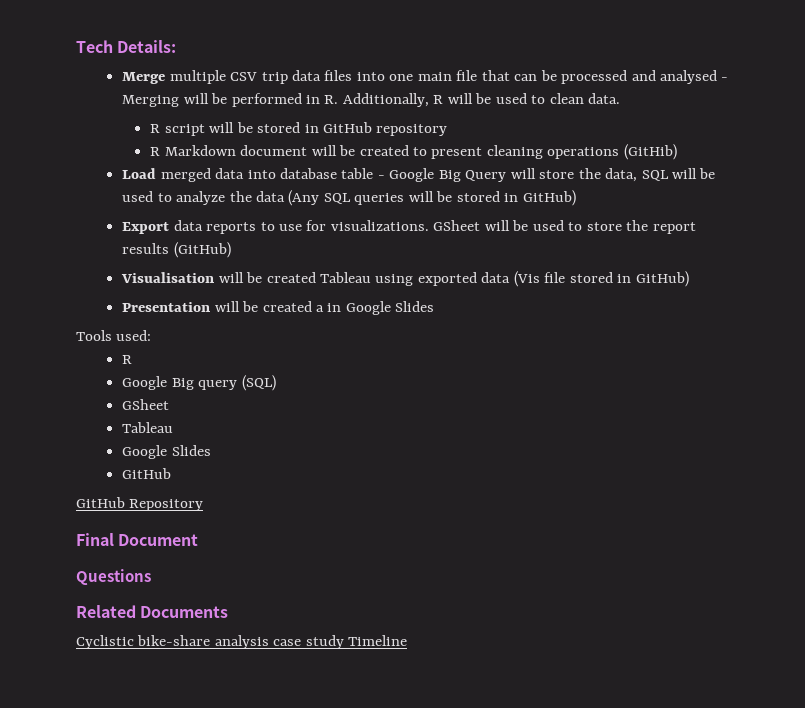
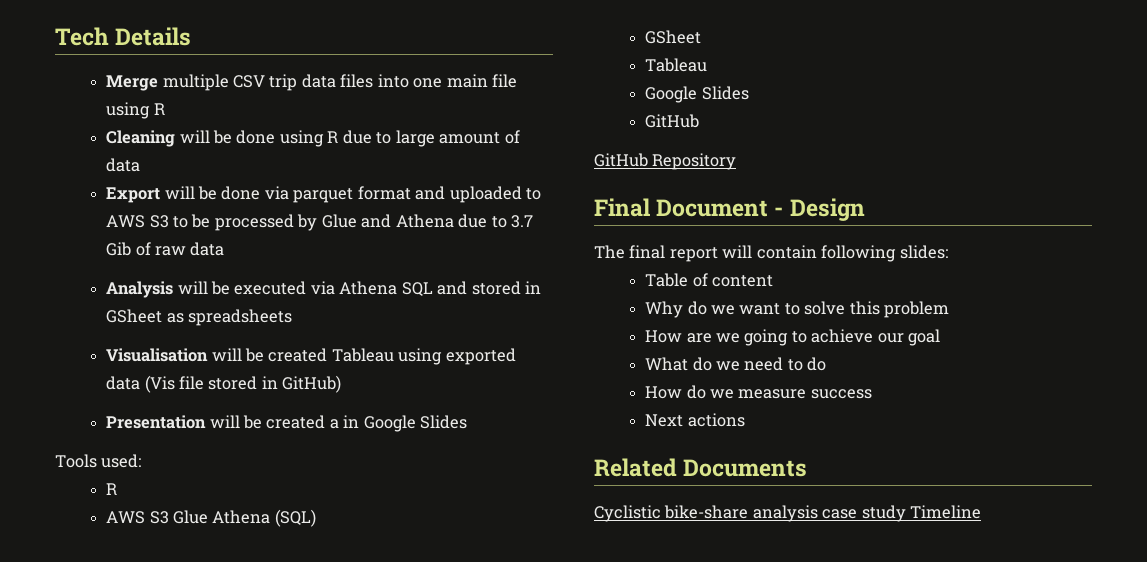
- Tech Details:
+ Tech Details
- Merge multiple CSV trip data files into one main file that can be processed and analysed - Merging will be performed in R. Additionally, R will be used to clean data.
- R script will be stored in GitHub repository
- R Markdown document will be created to present cleaning operations (GitHib)
- Load merged data into database table - Google Big Query will store the data, SQL will be used to analyze the data (Any SQL queries will be stored in GitHub)
- Export data reports to use for visualizations. GSheet will be used to store the report results (GitHub)
+ Merge multiple CSV trip data files into one main file using R
+ Cleaning will be done using R due to large amount of data
+ Export will be done via parquet format and uploaded to AWS S3 to be processed by Glue and Athena due to 3.7 Gib of raw data
+ Analysis will be executed via Athena SQL and stored in GSheet as spreadsheets
- Google Big query (SQL)
+ AWS S3 Glue Athena (SQL)
- Final Document
- Questions
+ Final Document - Design
+ The final report will contain following slides:
+ Table of content
+ Why do we want to solve this problem
+ How are we going to achieve our goal
+ What do we need to do
+ How do we measure success
+ Next actions

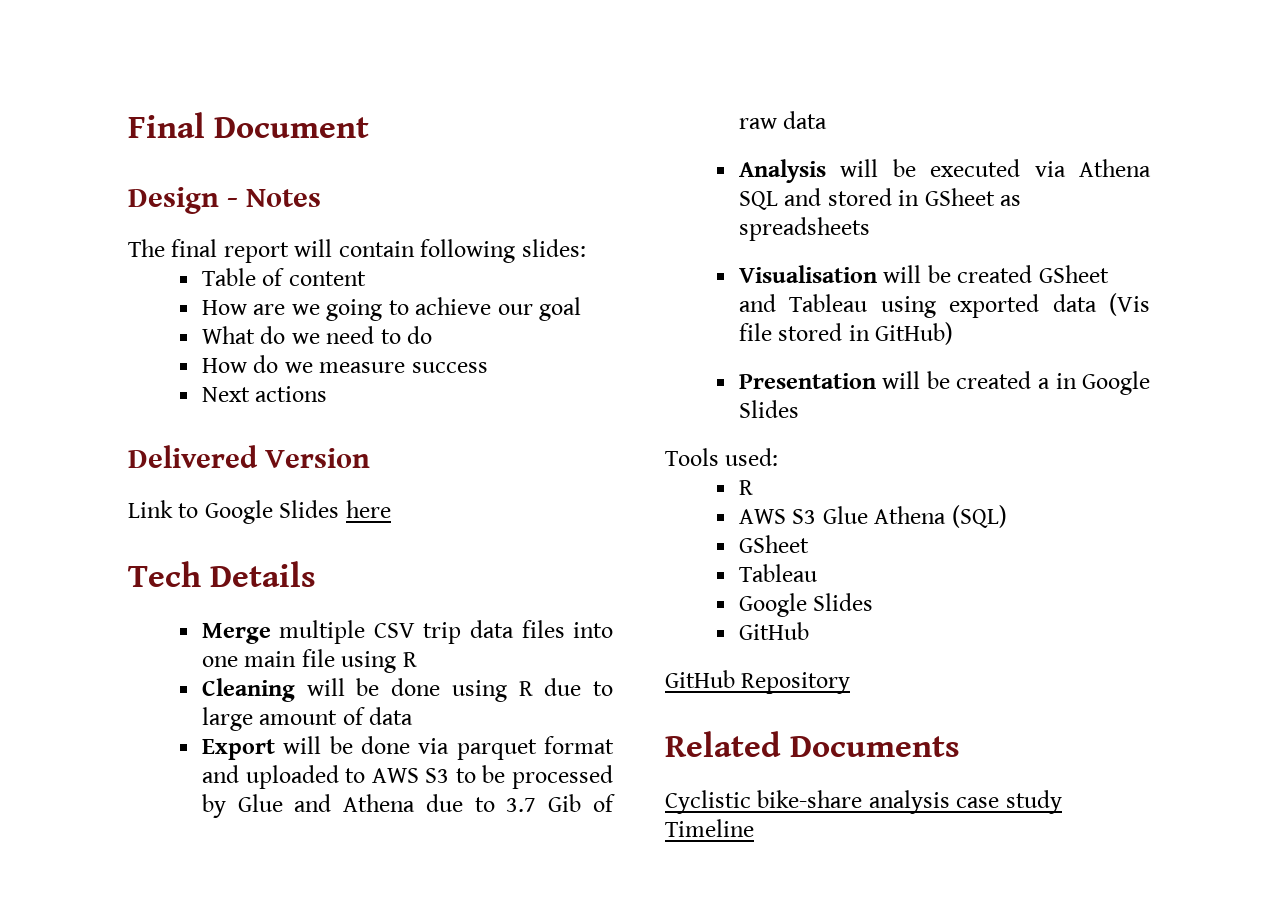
+ Final Document
+ Design - Notes
+ The final report will contain following slides:
+ Table of content
+ How are we going to achieve our goal
+ What do we need to do
+ How do we measure success
+ Next actions
+ Delivered Version
+ Link to Google Slides here
- Visualisation will be created Tableau using exported data (Vis file stored in GitHub)
+ Visualisation will be created GSheet and Tableau using exported data (Vis file stored in GitHub)
- Final Document - Design
- The final report will contain following slides:
- Table of content
- Why do we want to solve this problem
- How are we going to achieve our goal
- What do we need to do
- How do we measure success
- Next actions

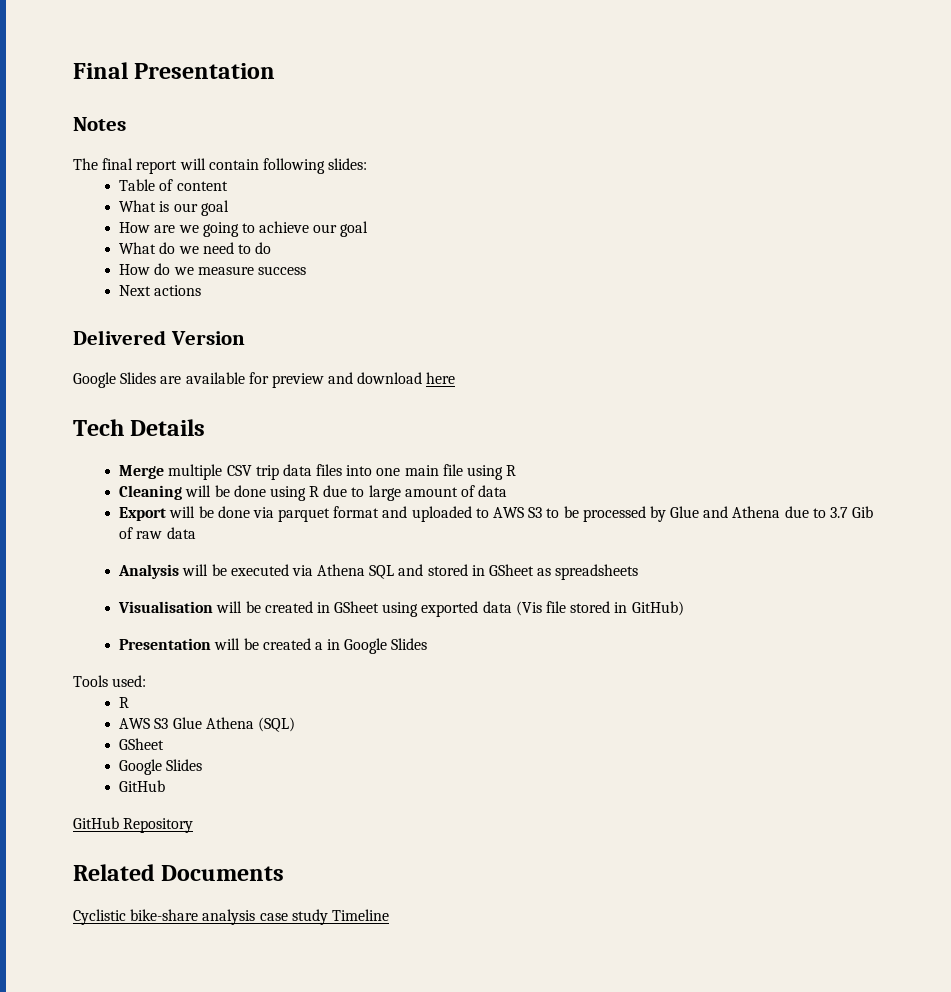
- Final Document
- Design - Notes
+ Final Presentation
+ Notes
+ What is our goal
- Link to Google Slides here
+ Google Slides are available for preview and download here
- Visualisation will be created GSheet and Tableau using exported data (Vis file stored in GitHub)
+ Visualisation will be created in GSheet using exported data (Vis file stored in GitHub)
  AWS S3 Glue Athena (SQL)
  GSheet
- Tableau

